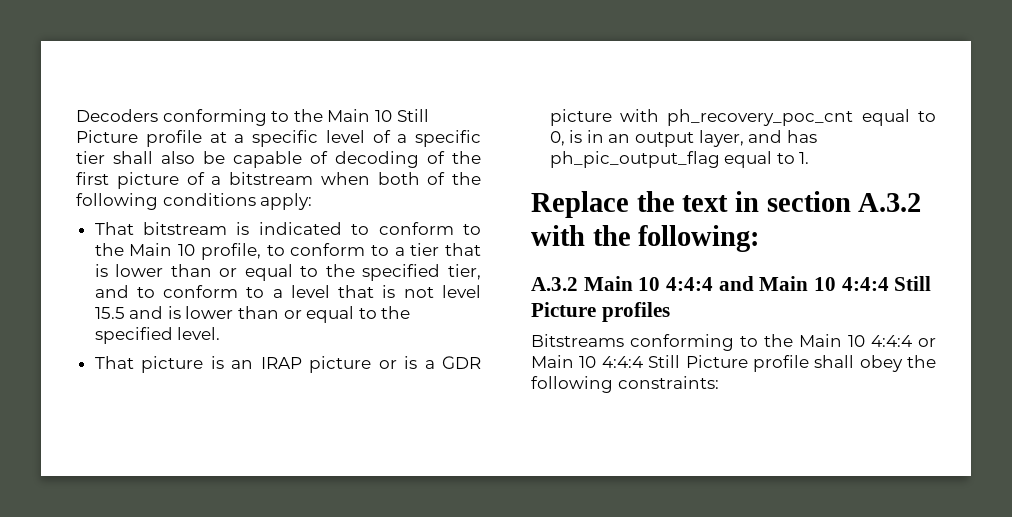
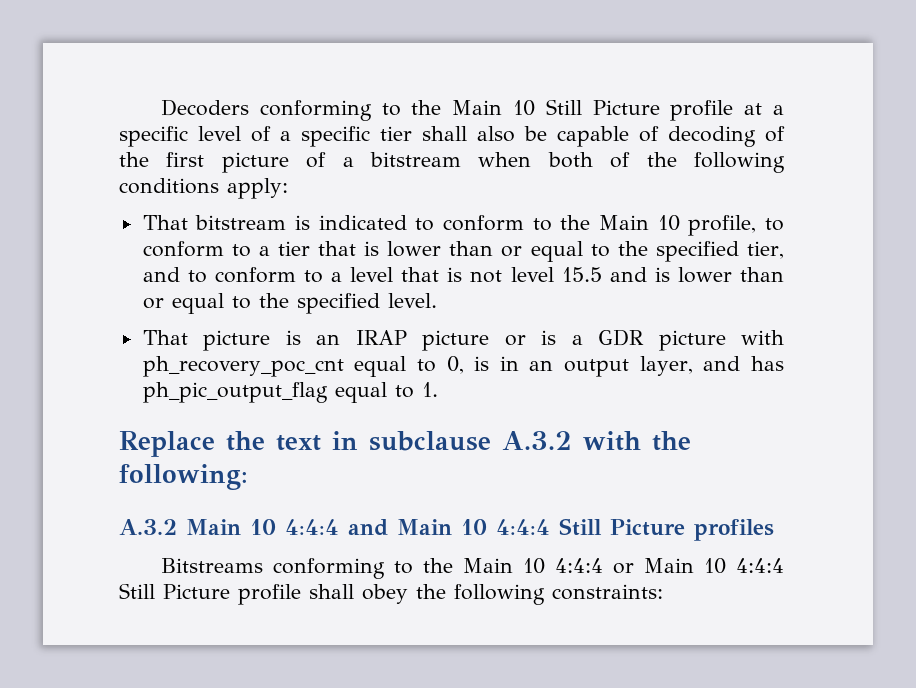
- Replace the text in section A.3.2 with the following:
+ Replace the text in subclause A.3.2 with the following:

